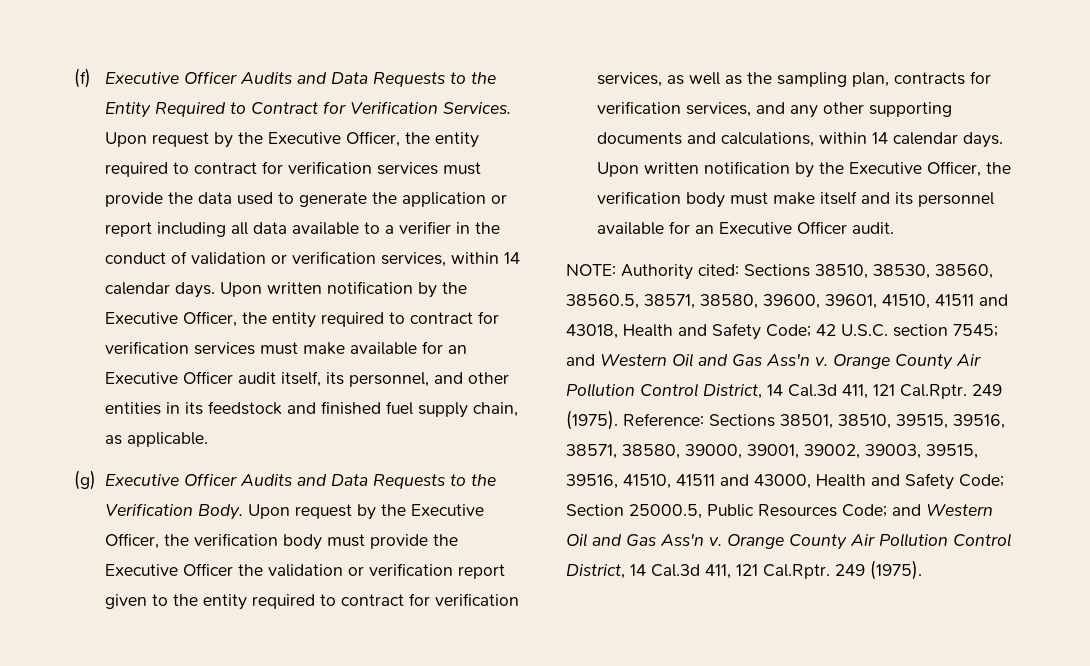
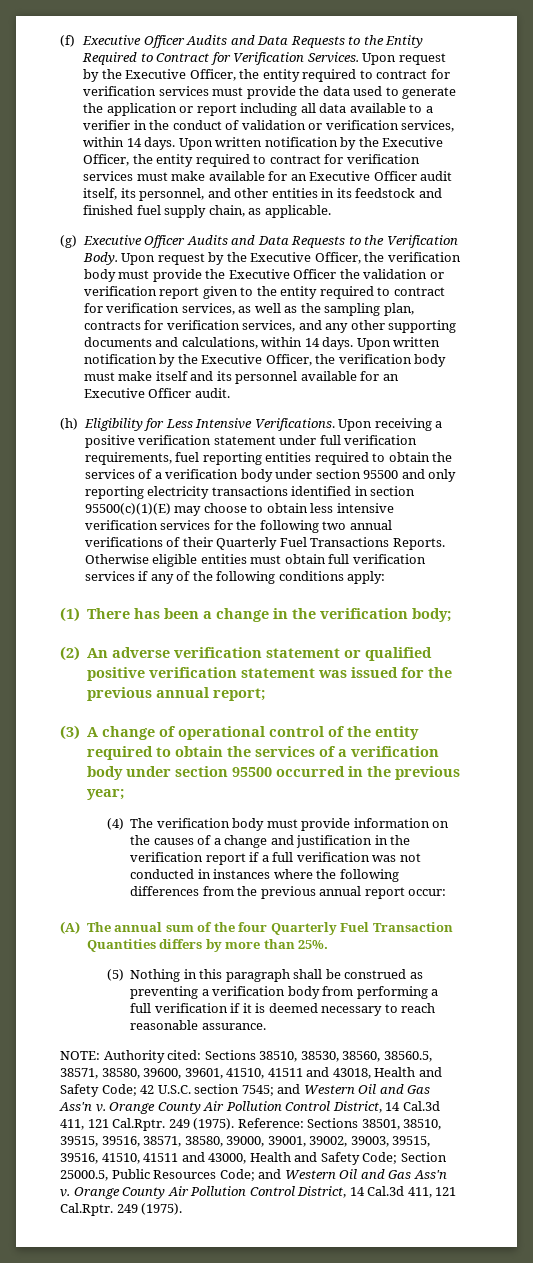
- Upon request by the Executive Officer, the entity required to contract for verification services must provide the data used to generate the application or report including all data available to a verifier in the conduct of validation or verification services, within 14 calendar days.
+ Upon request by the Executive Officer, the entity required to contract for verification services must provide the data used to generate the application or report including all data available to a verifier in the conduct of validation or verification services, within 14 days.
- Upon request by the Executive Officer, the verification body must provide the Executive Officer the validation or verification report given to the entity required to contract for verification services, as well as the sampling plan, contracts for verification services, and any other supporting documents and calculations, within 14 calendar days.
+ Upon request by the Executive Officer, the verification body must provide the Executive Officer the validation or verification report given to the entity required to contract for verification services, as well as the sampling plan, contracts for verification services, and any other supporting documents and calculations, within 14 days.
+ (h) Eligibility for Less Intensive Verifications. Upon receiving a positive verification statement under full verification requirements, fuel reporting entities required to obtain the services of a verification body under section 95500 and only reporting electricity transactions identified in section 95500(c)(1)(E) may choose to obtain less intensive verification services for the following two annual verifications of their Quarterly Fuel Transactions Reports. Otherwise eligible entities must obtain full verification services if any of the following conditions apply:
+ (1) There has been a change in the verification body;
+ (2) An adverse verification statement or qualified positive verification statement was issued for the previous annual report;
+ (3) A change of operational control of the entity required to obtain the services of a verification body under section 95500 occurred in the previous year;
+ (4) The verification body must provide information on the causes of a change and justification in the verification report if a full verification was not conducted in instances where the following differences from the previous annual report occur:
+ (A) The annual sum of the four Quarterly Fuel Transaction Quantities differs by more than 25%.
+ (5) Nothing in this paragraph shall be construed as preventing a verification body from performing a full verification if it is deemed necessary to reach reasonable assurance.

